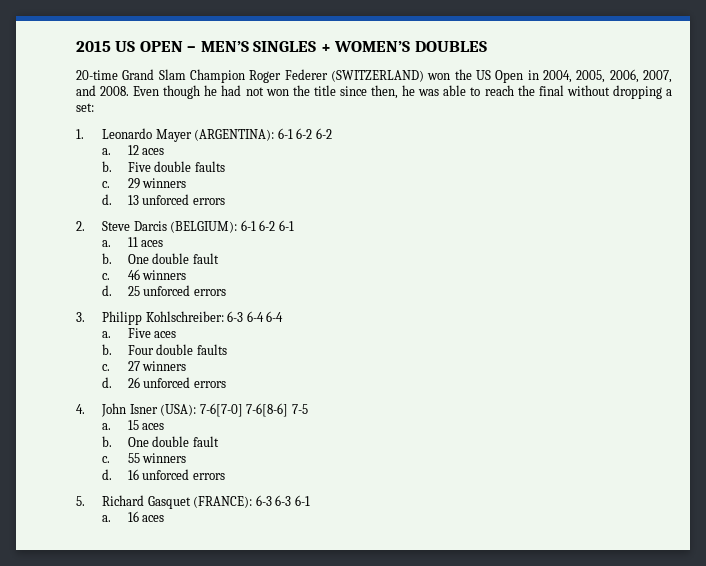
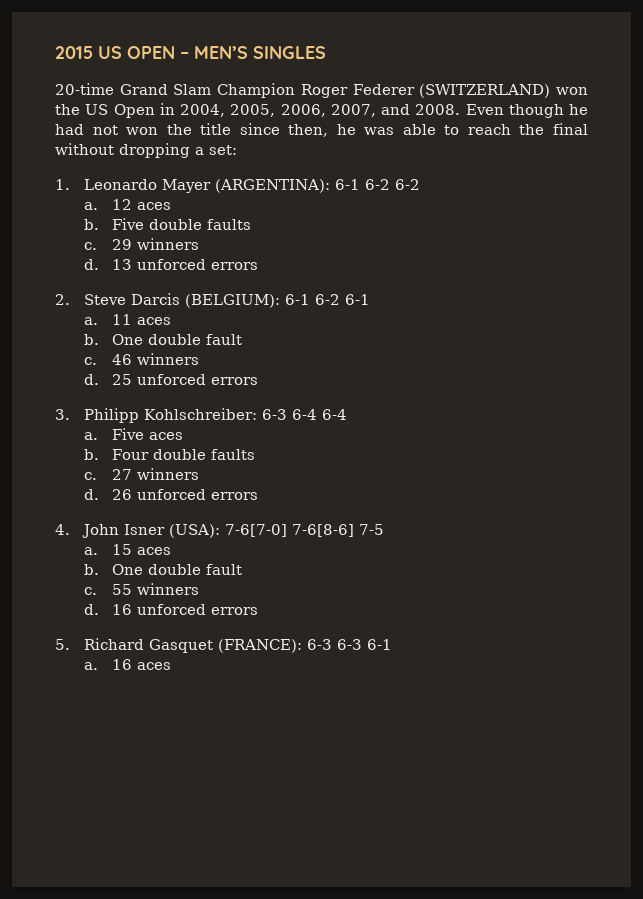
- 2015 US OPEN – MEN’S SINGLES + WOMEN’S DOUBLES
+ 2015 US OPEN – MEN’S SINGLES

